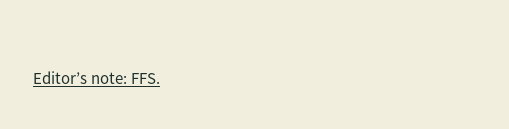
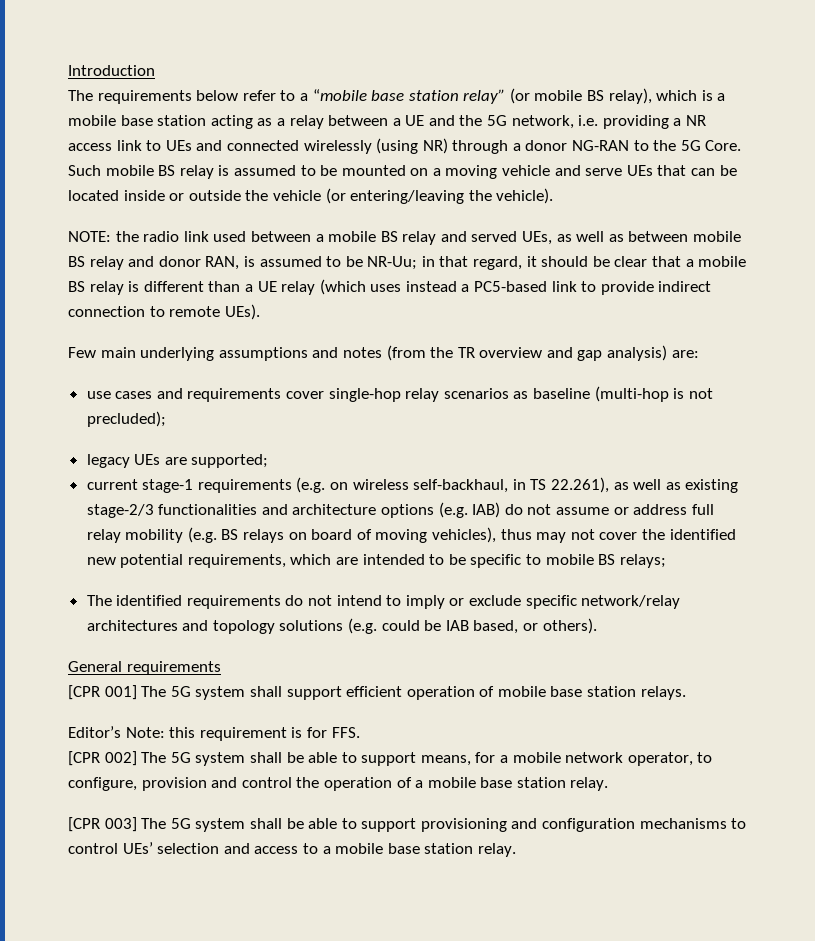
- Editor’s note: FFS.
+ Introduction
+ The requirements below refer to a “mobile base station relay” (or mobile BS relay), which is a mobile base station acting as a relay between a UE and the 5G network, i.e. providing a NR access link to UEs and connected wirelessly (using NR) through a donor NG-RAN to the 5G Core. Such mobile BS relay is assumed to be mounted on a moving vehicle and serve UEs that can be located inside or outside the vehicle (or entering/leaving the vehicle).
+ NOTE: the radio link used between a mobile BS relay and served UEs, as well as between mobile BS relay and donor RAN, is assumed to be NR-Uu; in that regard, it should be clear that a mobile BS relay is different than a UE relay (which uses instead a PC5-based link to provide indirect connection to remote UEs).
+ Few main underlying assumptions and notes (from the TR overview and gap analysis) are:
+ use cases and requirements cover single-hop relay scenarios as baseline (multi-hop is not precluded);
+ legacy UEs are supported;
+ current stage-1 requirements (e.g. on wireless self-backhaul, in TS 22.261), as well as existing stage-2/3 functionalities and architecture options (e.g. IAB) do not assume or address full relay mobility (e.g. BS relays on board of moving vehicles), thus may not cover the identified new potential requirements, which are intended to be specific to mobile BS relays;
+ The identified requirements do not intend to imply or exclude specific network/relay architectures and topology solutions (e.g. could be IAB based, or others).
+ General requirements
+ [CPR 001] The 5G system shall support efficient operation of mobile base station relays.
+ Editor’s Note: this requirement is for FFS.
+ [CPR 002] The 5G system shall be able to support means, for a mobile network operator, to configure, provision and control the operation of a mobile base station relay.
+ [CPR 003] The 5G system shall be able to support provisioning and configuration mechanisms to control UEs’ selection and access to a mobile base station relay.

